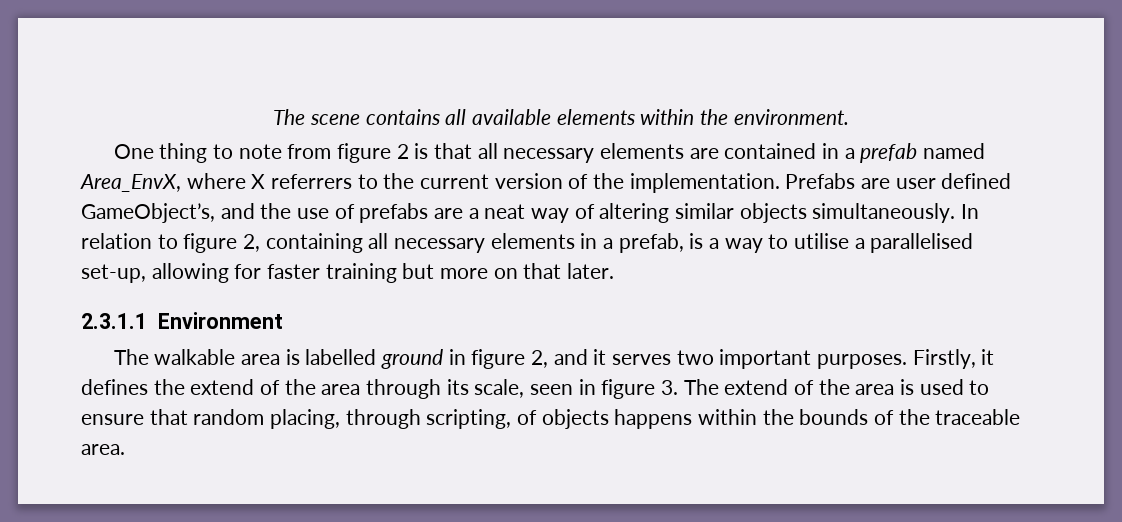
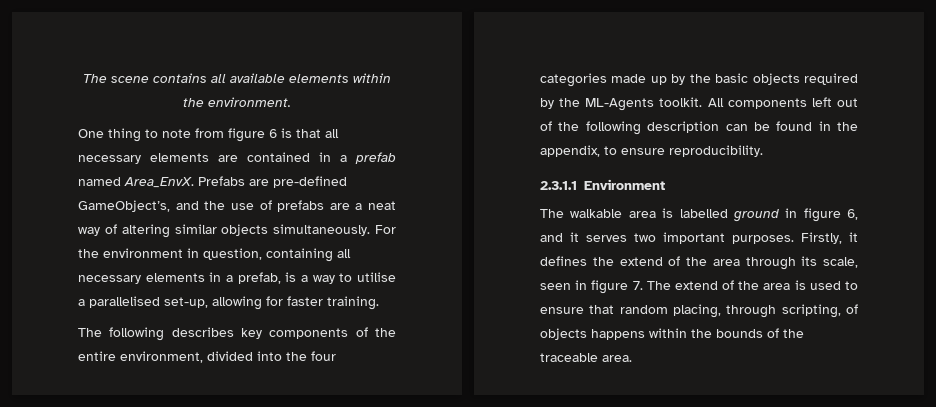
- One thing to note from figure 2 is that all necessary elements are contained in a prefab named Area_EnvX, where X referrers to the current version of the implementation. Prefabs are user defined GameObject’s, and the use of prefabs are a neat way of altering similar objects simultaneously.
+ One thing to note from figure 6 is that all necessary elements are contained in a prefab named Area_EnvX. Prefabs are pre-defined GameObject’s, and the use of prefabs are a neat way of altering similar objects simultaneously.
- In relation to figure 2, containing all necessary elements in a prefab, is a way to utilise a parallelised set-up, allowing for faster training but more on that later.
+ For the environment in question, containing all necessary elements in a prefab, is a way to utilise a parallelised set-up, allowing for faster training.
+ The following describes key components of the entire environment, divided into the four categories made up by the basic objects required by the ML-Agents toolkit. All components left out of the following description can be found in the appendix, to ensure reproducibility.
- The walkable area is labelled ground in figure 2, and it serves two important purposes.
+ The walkable area is labelled ground in figure 6, and it serves two important purposes.
- Firstly, it defines the extend of the area through its scale, seen in figure 3. The extend of the area is used to ensure that random placing, through scripting, of objects happens within the bounds of the traceable area.
+ Firstly, it defines the extend of the area through its scale, seen in figure 7. The extend of the area is used to ensure that random placing, through scripting, of objects happens within the bounds of the traceable area.

